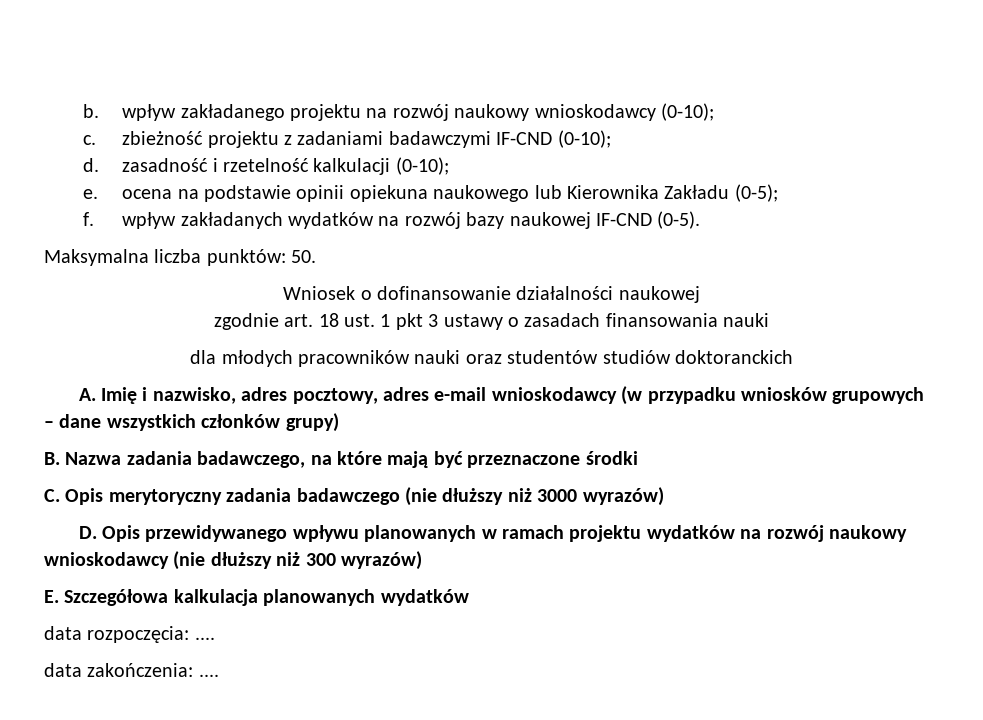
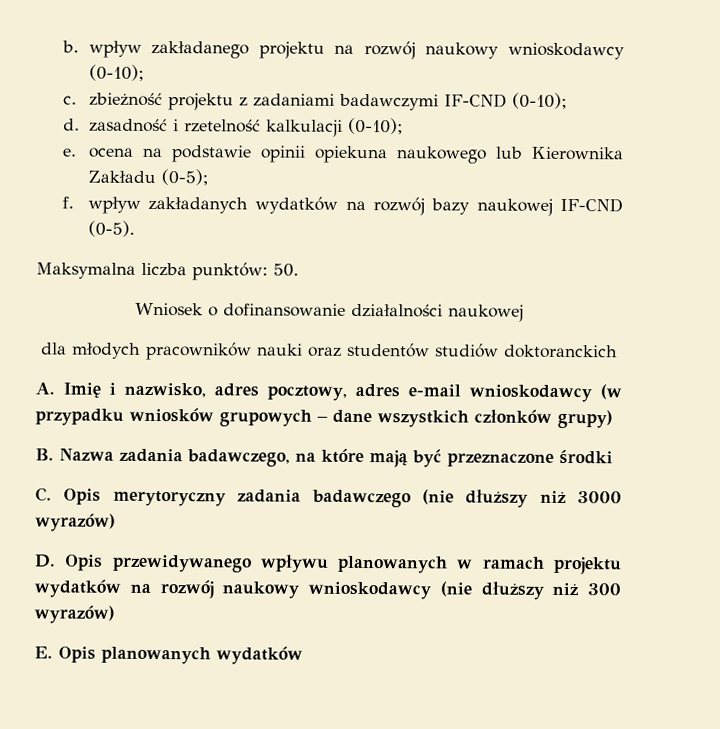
- zgodnie art. 18 ust. 1 pkt 3 ustawy o zasadach finansowania nauki
- E. Szczegółowa kalkulacja planowanych wydatków
+ E. Opis planowanych wydatków
- data rozpoczęcia: ....
- data zakończenia: ....

